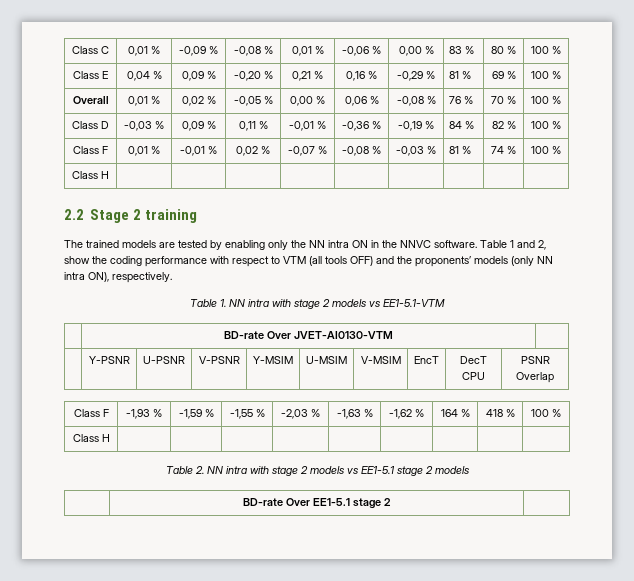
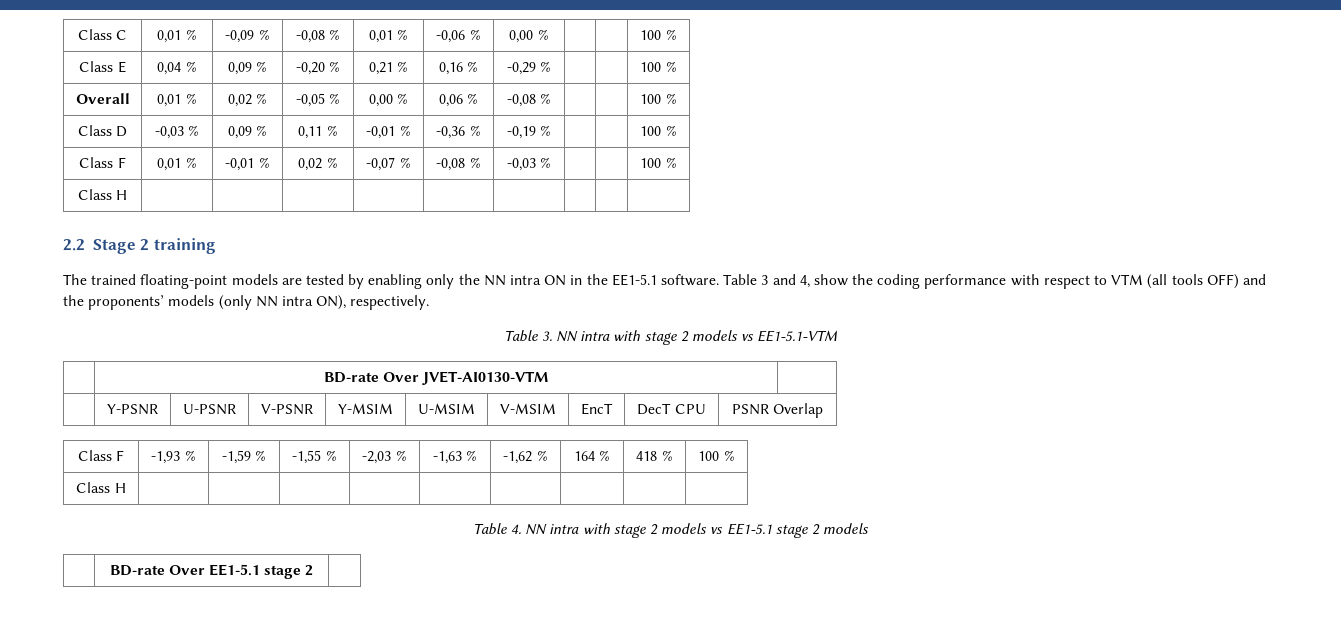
- Class C | 0,01 % | -0,09 % | -0,08 % | 0,01 % | -0,06 % | 0,00 % | 83 % | 80 % | 100 %
+ Class C | 0,01 % | -0,09 % | -0,08 % | 0,01 % | -0,06 % | 0,00 % | | | 100 %
- Class E | 0,04 % | 0,09 % | -0,20 % | 0,21 % | 0,16 % | -0,29 % | 81 % | 69 % | 100 %
+ Class E | 0,04 % | 0,09 % | -0,20 % | 0,21 % | 0,16 % | -0,29 % | | | 100 %
- Overall | 0,01 % | 0,02 % | -0,05 % | 0,00 % | 0,06 % | -0,08 % | 76 % | 70 % | 100 %
+ Overall | 0,01 % | 0,02 % | -0,05 % | 0,00 % | 0,06 % | -0,08 % | | | 100 %
- Class D | -0,03 % | 0,09 % | 0,11 % | -0,01 % | -0,36 % | -0,19 % | 84 % | 82 % | 100 %
+ Class D | -0,03 % | 0,09 % | 0,11 % | -0,01 % | -0,36 % | -0,19 % | | | 100 %
- Class F | 0,01 % | -0,01 % | 0,02 % | -0,07 % | -0,08 % | -0,03 % | 81 % | 74 % | 100 %
+ Class F | 0,01 % | -0,01 % | 0,02 % | -0,07 % | -0,08 % | -0,03 % | | | 100 %
- The trained models are tested by enabling only the NN intra ON in the NNVC software.
+ The trained floating-point models are tested by enabling only the NN intra ON in the EE1-5.1 software.
- Table 1 and 2, show the coding performance with respect to VTM (all tools OFF) and the proponents’ models (only NN intra ON), respectively.
+ Table 3 and 4, show the coding performance with respect to VTM (all tools OFF) and the proponents’ models (only NN intra ON), respectively.
- Table 1. NN intra with stage 2 models vs EE1-5.1-VTM
+ Table 3. NN intra with stage 2 models vs EE1-5.1-VTM
- Table 2. NN intra with stage 2 models vs EE1-5.1 stage 2 models
+ Table 4. NN intra with stage 2 models vs EE1-5.1 stage 2 models

